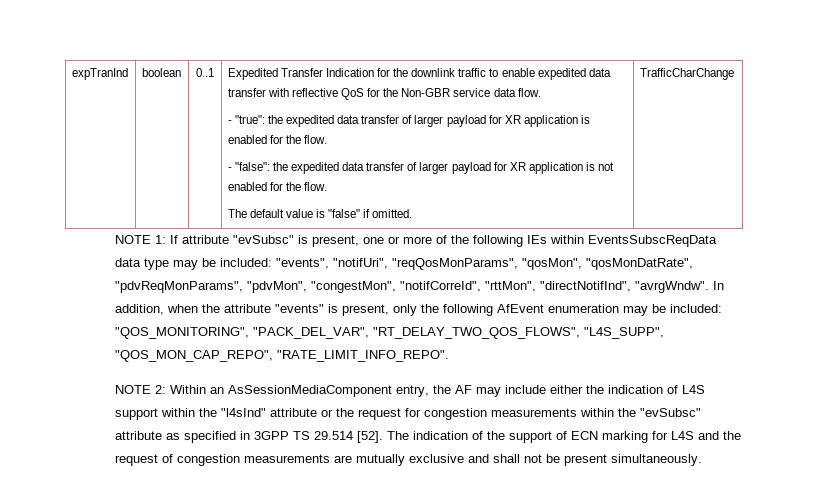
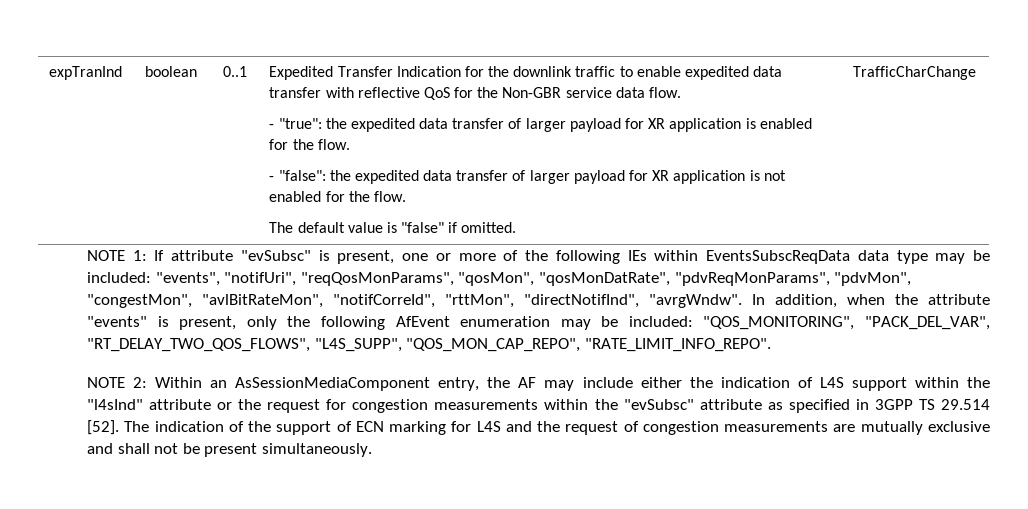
- NOTE 1: If attribute "evSubsc" is present, one or more of the following IEs within EventsSubscReqData data type may be included: "events", "notifUri", "reqQosMonParams", "qosMon", "qosMonDatRate", "pdvReqMonParams", "pdvMon", "congestMon", "notifCorreId", "rttMon", "directNotifInd", "avrgWndw".
+ NOTE 1: If attribute "evSubsc" is present, one or more of the following IEs within EventsSubscReqData data type may be included: "events", "notifUri", "reqQosMonParams", "qosMon", "qosMonDatRate", "pdvReqMonParams", "pdvMon", "congestMon", "avlBitRateMon", "notifCorreId", "rttMon", "directNotifInd", "avrgWndw".

